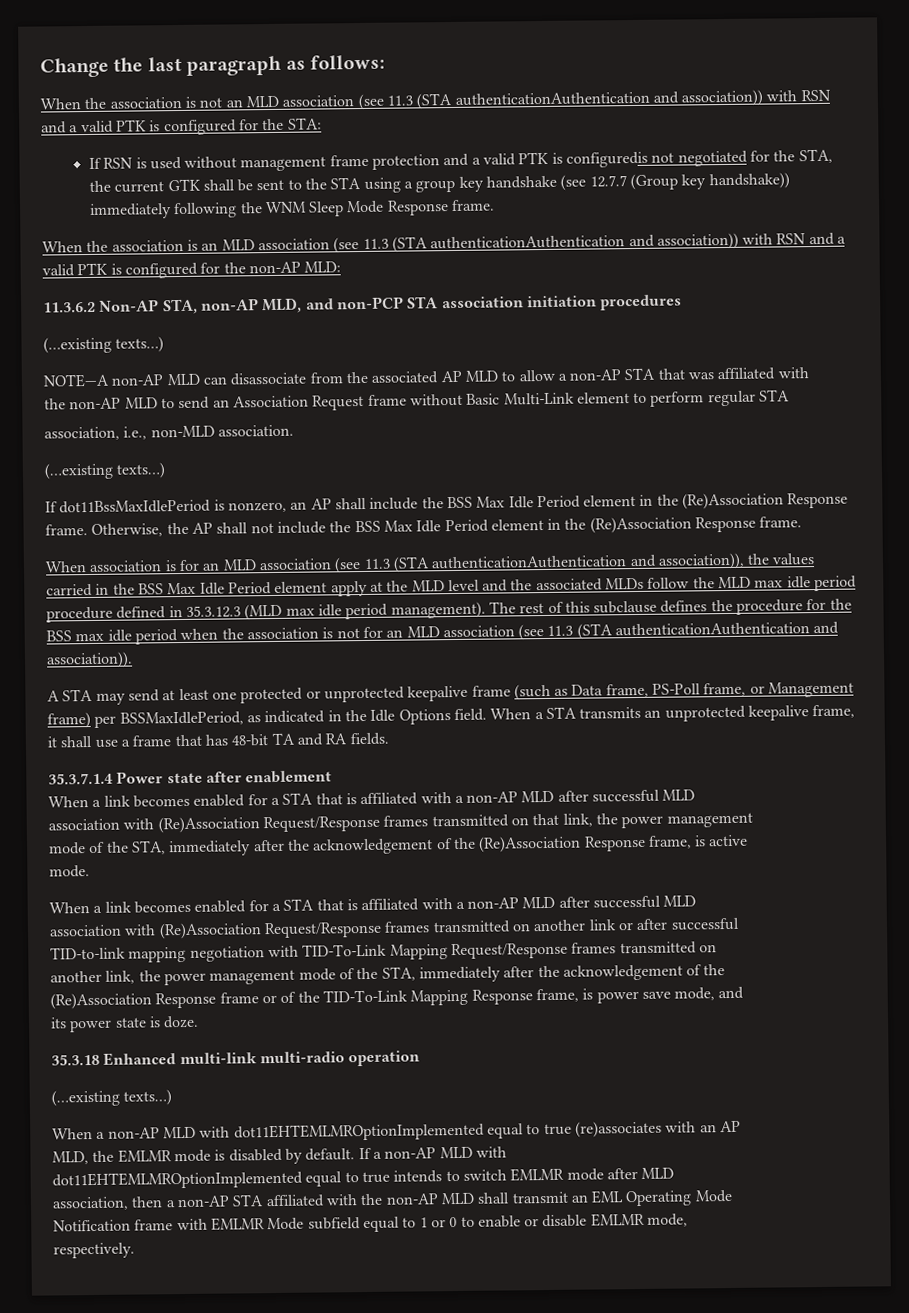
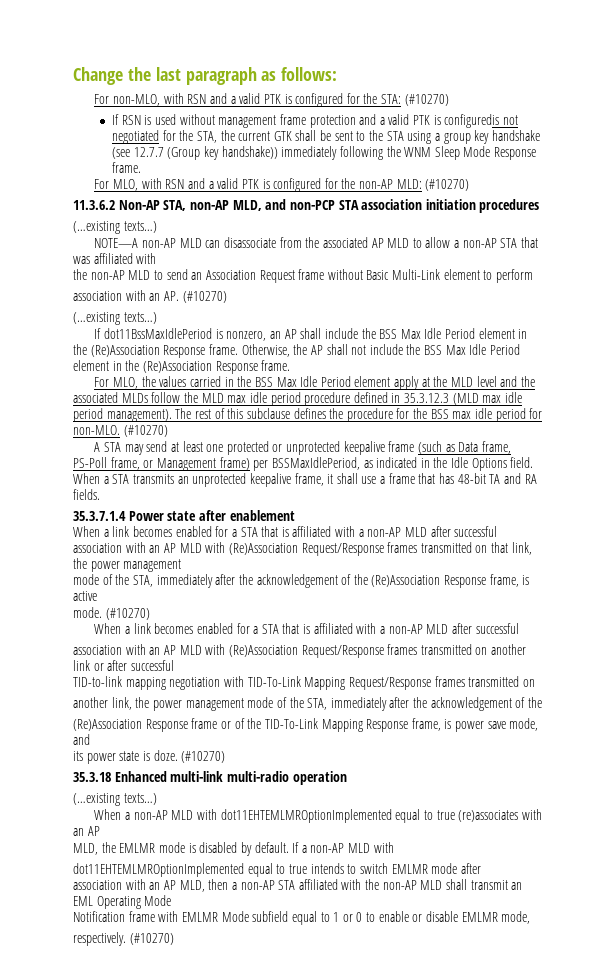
- When the association is not an MLD association (see 11.3 (STA authenticationAuthentication and association)) with RSN and a valid PTK is configured for the STA:
+ For non-MLO, with RSN and a valid PTK is configured for the STA: (#10270)
- When the association is an MLD association (see 11.3 (STA authenticationAuthentication and association)) with RSN and a valid PTK is configured for the non-AP MLD:
+ For MLO, with RSN and a valid PTK is configured for the non-AP MLD: (#10270)
- the non-AP MLD to send an Association Request frame without Basic Multi-Link element to perform regular STA
- association, i.e., non-MLD association.
+ the non-AP MLD to send an Association Request frame without Basic Multi-Link element to perform
+ association with an AP. (#10270)
- When association is for an MLD association (see 11.3 (STA authenticationAuthentication and association)), the values carried in the BSS Max Idle Period element apply at the MLD level and the associated MLDs follow the MLD max idle period procedure defined in 35.3.12.3 (MLD max idle period management).
+ For MLO, the values carried in the BSS Max Idle Period element apply at the MLD level and the associated MLDs follow the MLD max idle period procedure defined in 35.3.12.3 (MLD max idle period management).
- The rest of this subclause defines the procedure for the BSS max idle period when the association is not for an MLD association (see 11.3 (STA authenticationAuthentication and association)).
+ The rest of this subclause defines the procedure for the BSS max idle period for non-MLO. (#10270)
  35.3.7.1.4 Power state after enablement
- When a link becomes enabled for a STA that is affiliated with a non-AP MLD after successful MLD
- association with (Re)Association Request/Response frames transmitted on that link, the power management
+ When a link becomes enabled for a STA that is affiliated with a non-AP MLD after successful association with an AP MLD with (Re)Association Request/Response frames transmitted on that link, the power management
- mode.
- When a link becomes enabled for a STA that is affiliated with a non-AP MLD after successful MLD
- association with (Re)Association Request/Response frames transmitted on another link or after successful
+ mode. (#10270)
+ When a link becomes enabled for a STA that is affiliated with a non-AP MLD after successful
+ association with an AP MLD with (Re)Association Request/Response frames transmitted on another link or after successful
- its power state is doze.
+ its power state is doze. (#10270)
- dot11EHTEMLMROptionImplemented equal to true intends to switch EMLMR mode after MLD
- association, then a non-AP STA affiliated with the non-AP MLD shall transmit an EML Operating Mode
+ dot11EHTEMLMROptionImplemented equal to true intends to switch EMLMR mode after
+ association with an AP MLD, then a non-AP STA affiliated with the non-AP MLD shall transmit an EML Operating Mode
- respectively.
+ respectively. (#10270)

